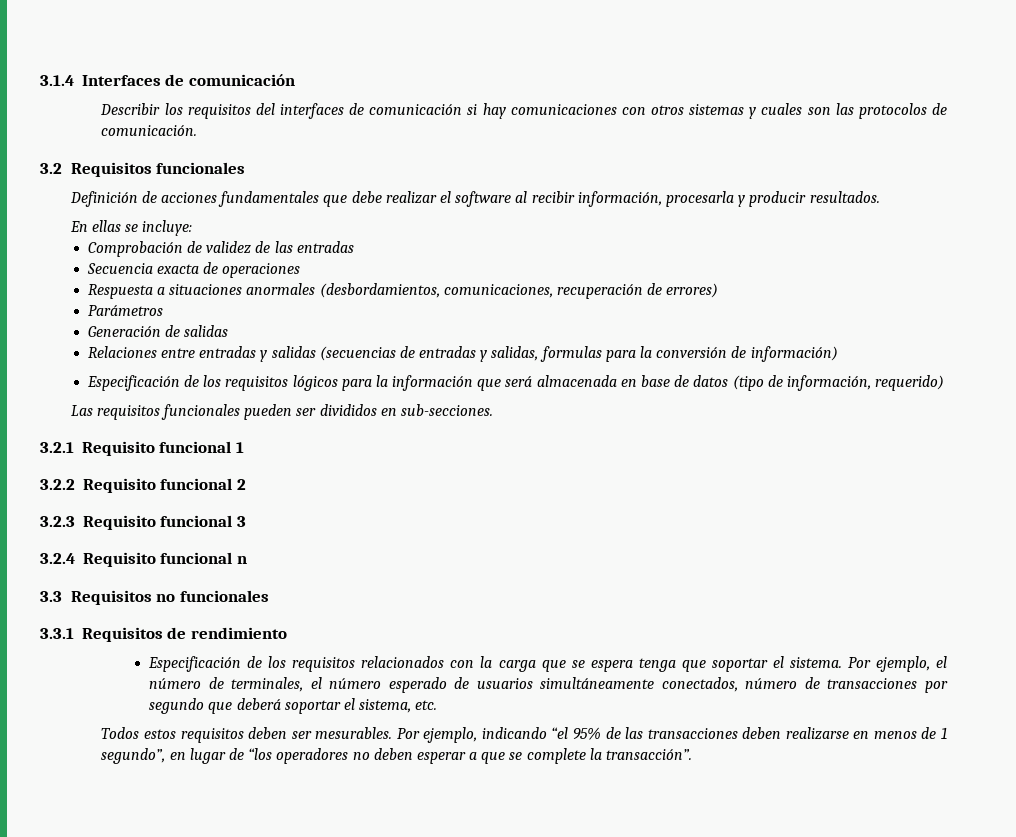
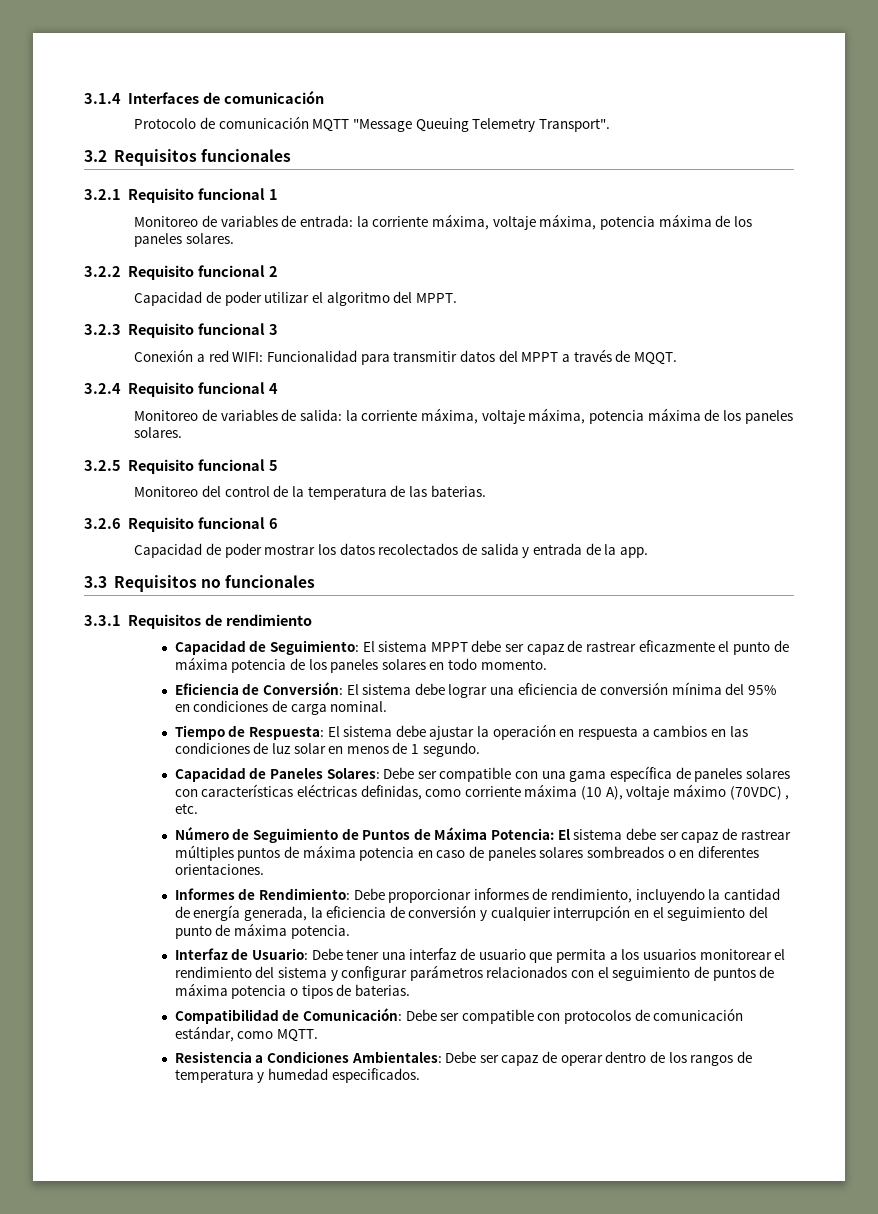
- Describir los requisitos del interfaces de comunicación si hay comunicaciones con otros sistemas y cuales son las protocolos de comunicación.
+ Protocolo de comunicación MQTT "Message Queuing Telemetry Transport".
  3.2 Requisitos funcionales
- Definición de acciones fundamentales que debe realizar el software al recibir información, procesarla y producir resultados.
- En ellas se incluye:
- Comprobación de validez de las entradas
- Secuencia exacta de operaciones
- Respuesta a situaciones anormales (desbordamientos, comunicaciones, recuperación de errores)
- Parámetros
- Generación de salidas
- Relaciones entre entradas y salidas (secuencias de entradas y salidas, formulas para la conversión de información)
- Especificación de los requisitos lógicos para la información que será almacenada en base de datos (tipo de información, requerido)
- Las requisitos funcionales pueden ser divididos en sub-secciones.
  3.2.1 Requisito funcional 1
+ Monitoreo de variables de entrada: la corriente máxima, voltaje máxima, potencia máxima de los paneles solares.
  3.2.2 Requisito funcional 2
+ Capacidad de poder utilizar el algoritmo del MPPT.
  3.2.3 Requisito funcional 3
- 3.2.4 Requisito funcional n
+ Conexión a red WIFI: Funcionalidad para transmitir datos del MPPT a través de MQQT.
+ 3.2.4 Requisito funcional 4
+ Monitoreo de variables de salida: la corriente máxima, voltaje máxima, potencia máxima de los paneles solares.
+ 3.2.5 Requisito funcional 5
+ Monitoreo del control de la temperatura de las baterias.
+ 3.2.6 Requisito funcional 6
+ Capacidad de poder mostrar los datos recolectados de salida y entrada de la app.
- Especificación de los requisitos relacionados con la carga que se espera tenga que soportar el sistema. Por ejemplo, el número de terminales, el número esperado de usuarios simultáneamente conectados, número de transacciones por segundo que deberá soportar el sistema, etc.
- Todos estos requisitos deben ser mesurables. Por ejemplo, indicando “el 95% de las transacciones deben realizarse en menos de 1 segundo”, en lugar de “los operadores no deben esperar a que se complete la transacción”.
+ Capacidad de Seguimiento: El sistema MPPT debe ser capaz de rastrear eficazmente el punto de máxima potencia de los paneles solares en todo momento.
+ Eficiencia de Conversión: El sistema debe lograr una eficiencia de conversión mínima del 95% en condiciones de carga nominal.
+ Tiempo de Respuesta: El sistema debe ajustar la operación en respuesta a cambios en las condiciones de luz solar en menos de 1 segundo.
+ Capacidad de Paneles Solares: Debe ser compatible con una gama específica de paneles solares con características eléctricas definidas, como corriente máxima (10 A), voltaje máximo (70VDC) , etc.
+ Número de Seguimiento de Puntos de Máxima Potencia: El sistema debe ser capaz de rastrear múltiples puntos de máxima potencia en caso de paneles solares sombreados o en diferentes orientaciones.
+ Informes de Rendimiento: Debe proporcionar informes de rendimiento, incluyendo la cantidad de energía generada, la eficiencia de conversión y cualquier interrupción en el seguimiento del punto de máxima potencia.
+ Interfaz de Usuario: Debe tener una interfaz de usuario que permita a los usuarios monitorear el rendimiento del sistema y configurar parámetros relacionados con el seguimiento de puntos de máxima potencia o tipos de baterias.
+ Compatibilidad de Comunicación: Debe ser compatible con protocolos de comunicación estándar, como MQTT.
+ Resistencia a Condiciones Ambientales: Debe ser capaz de operar dentro de los rangos de temperatura y humedad especificados.

